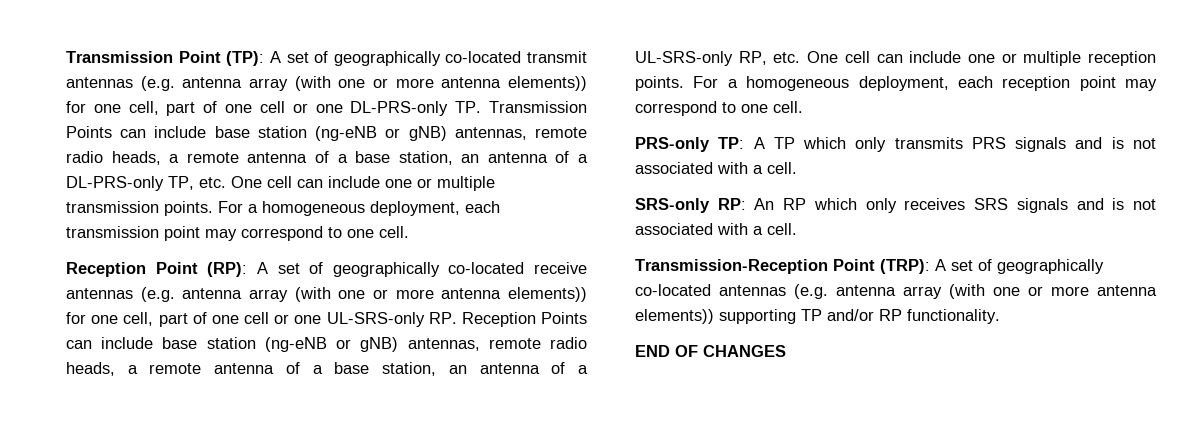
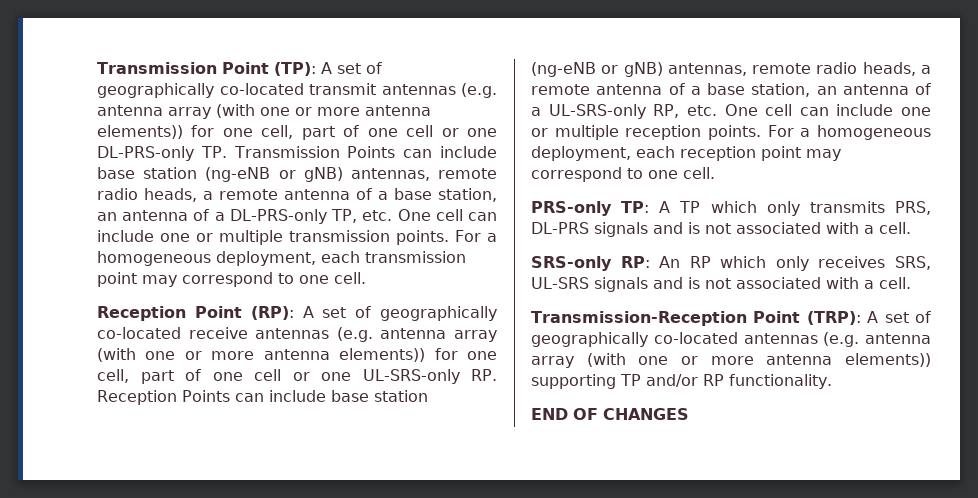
- PRS-only TP: A TP which only transmits PRS signals and is not associated with a cell.
+ PRS-only TP: A TP which only transmits PRS, DL-PRS signals and is not associated with a cell.
- SRS-only RP: An RP which only receives SRS signals and is not associated with a cell.
+ SRS-only RP: An RP which only receives SRS, UL-SRS signals and is not associated with a cell.

